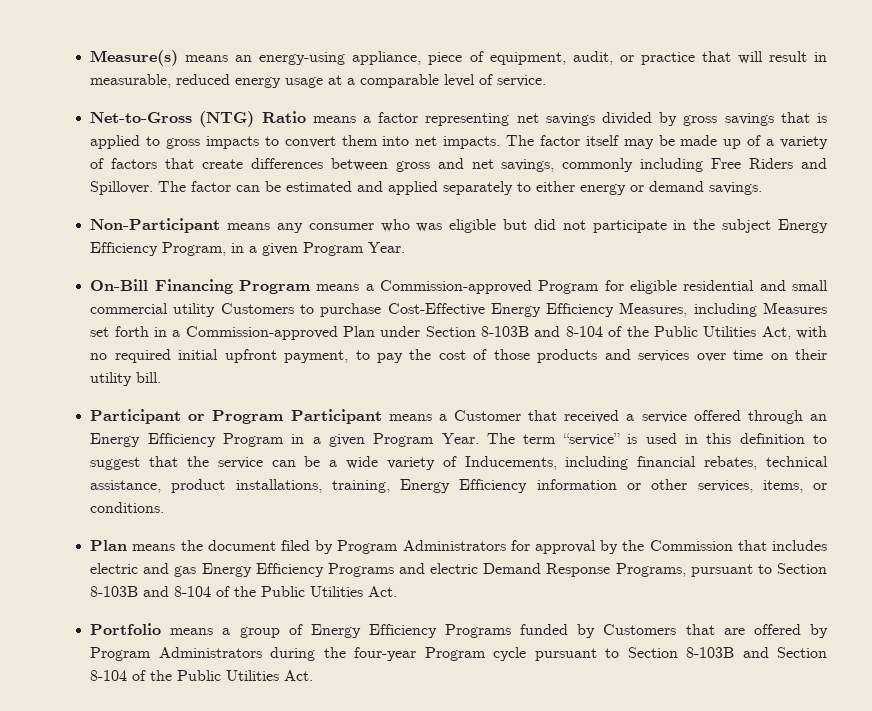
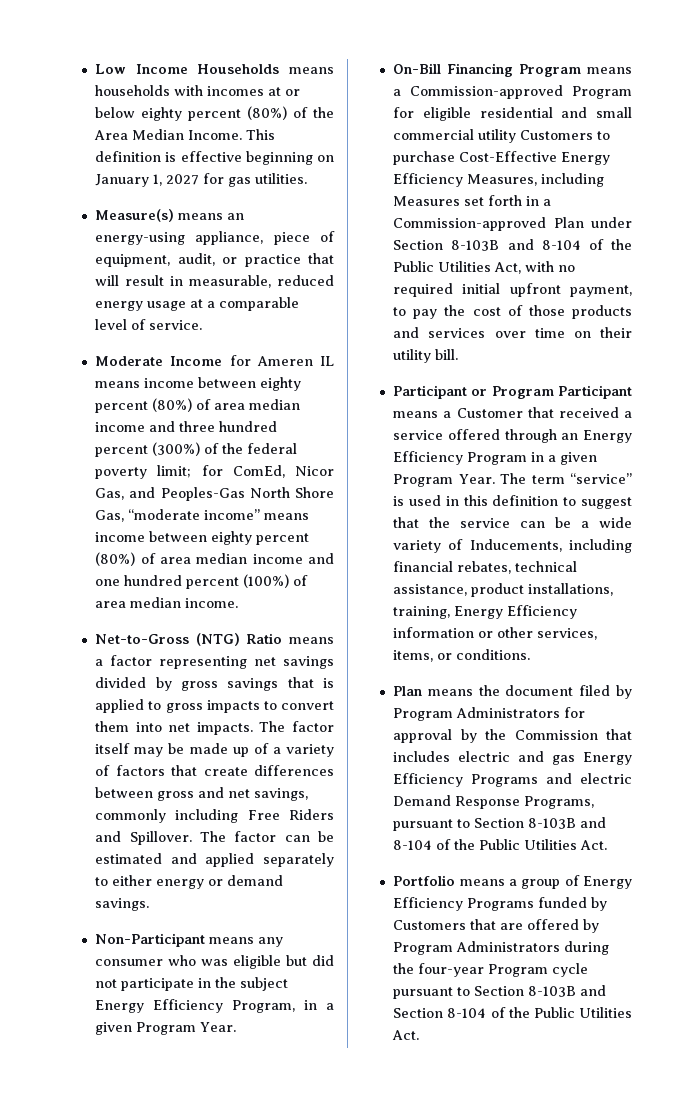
+ Low Income Households means households with incomes at or below eighty percent (80%) of the Area Median Income. This definition is effective beginning on January 1, 2027 for gas utilities.
+ Moderate Income for Ameren IL means income between eighty percent (80%) of area median income and three hundred percent (300%) of the federal poverty limit; for ComEd, Nicor Gas, and Peoples-Gas North Shore Gas, “moderate income” means income between eighty percent (80%) of area median income and one hundred percent (100%) of area median income.

